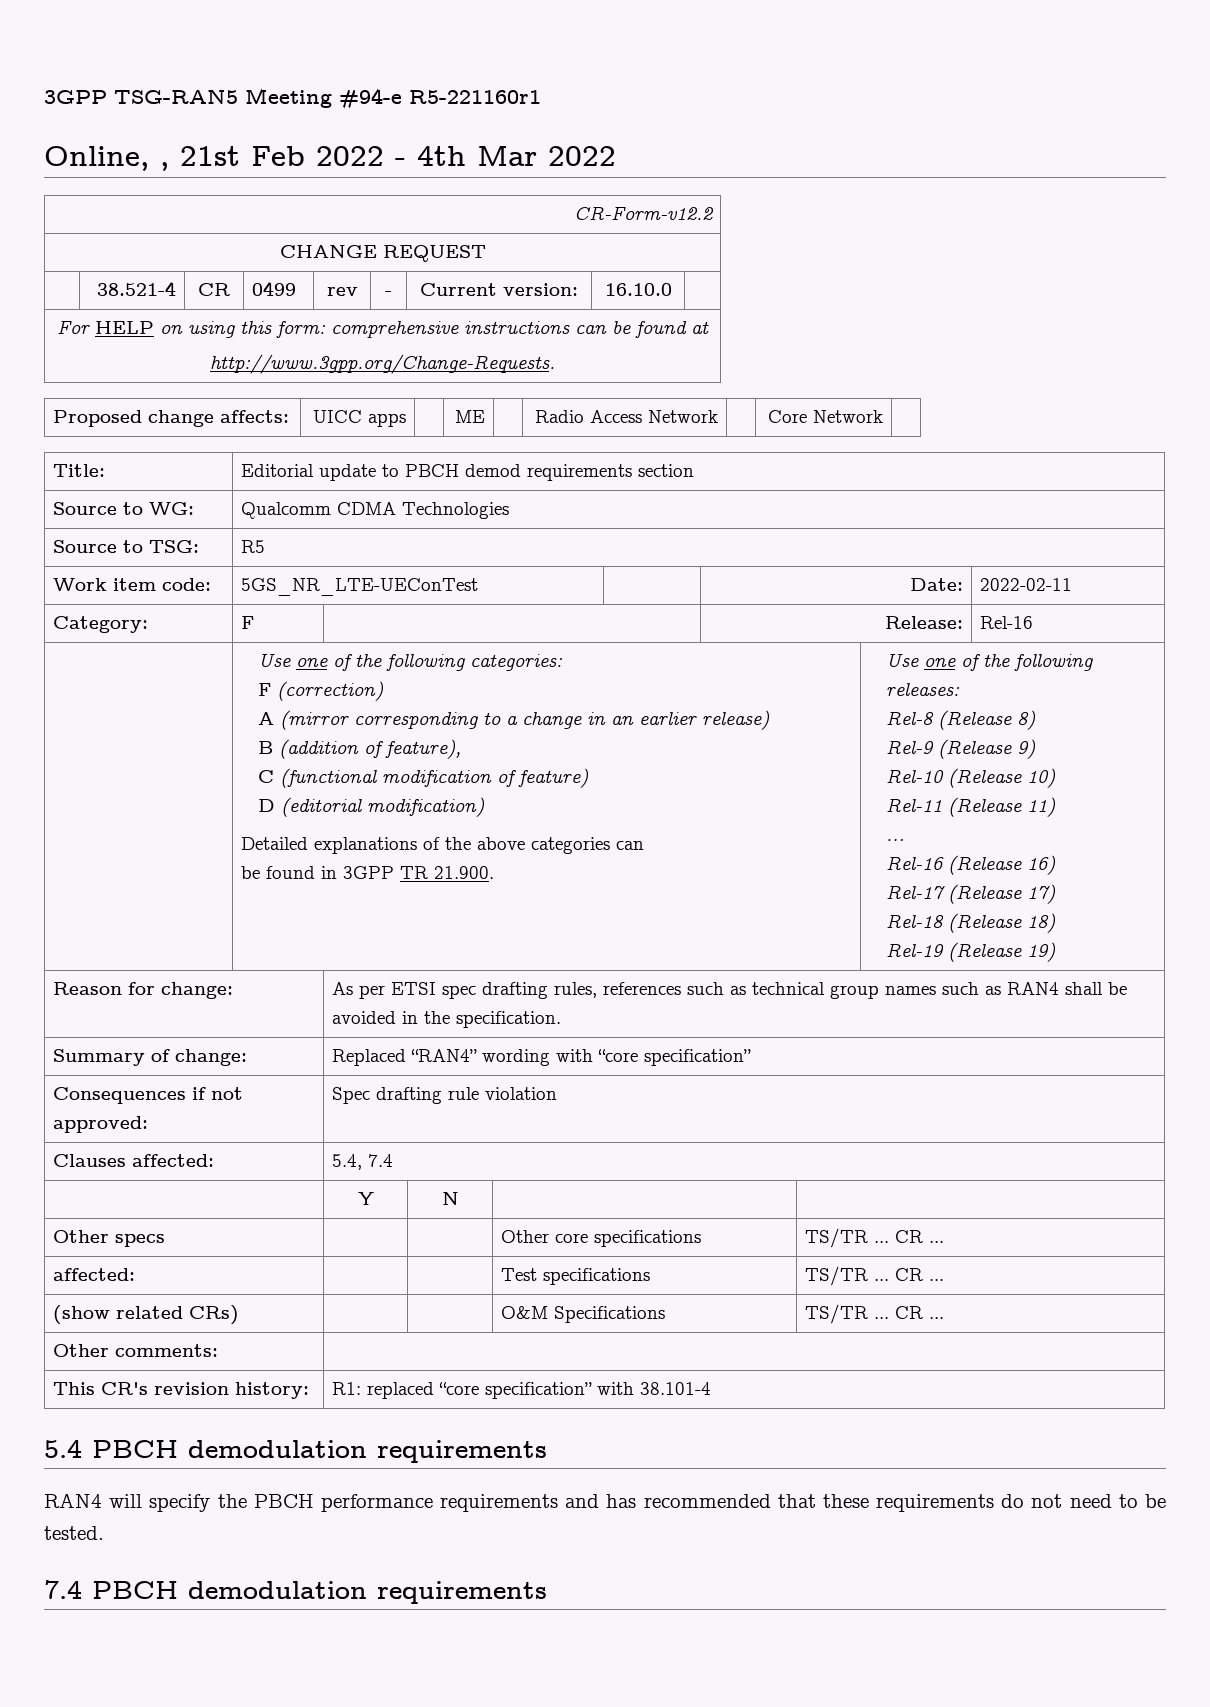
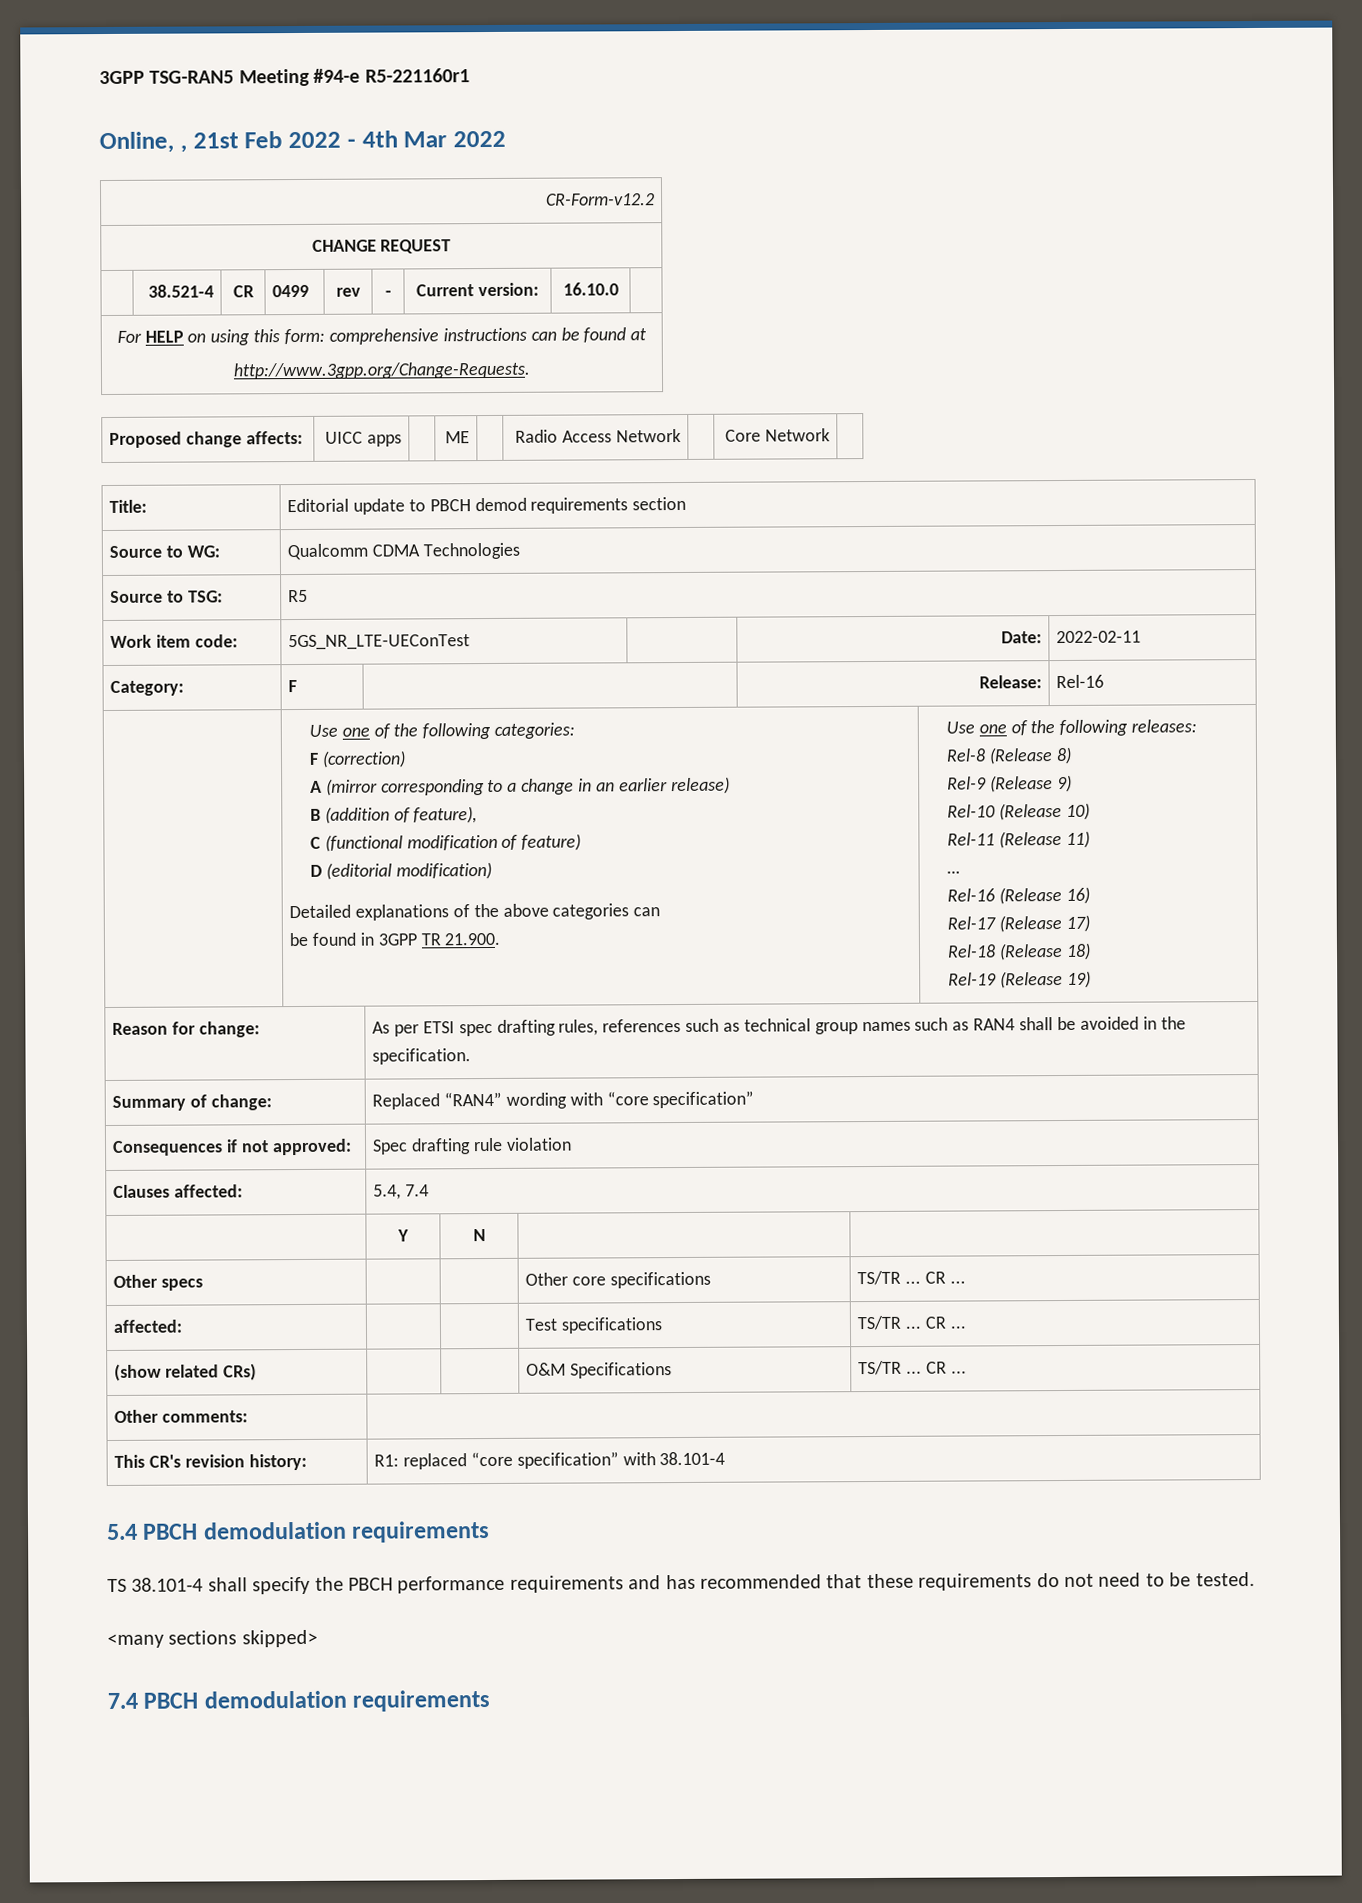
- RAN4 will specify the PBCH performance requirements and has recommended that these requirements do not need to be tested.
+ TS 38.101-4 shall specify the PBCH performance requirements and has recommended that these requirements do not need to be tested.
+ <many sections skipped>

